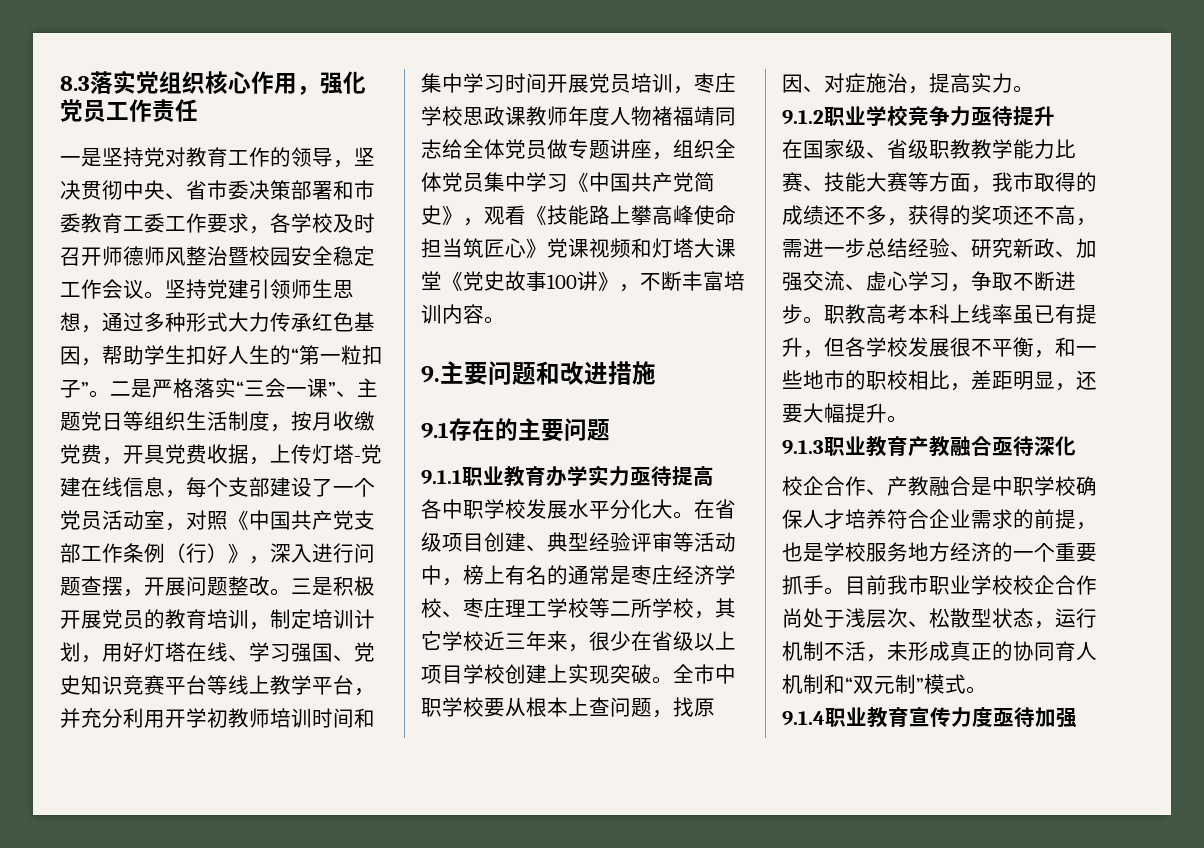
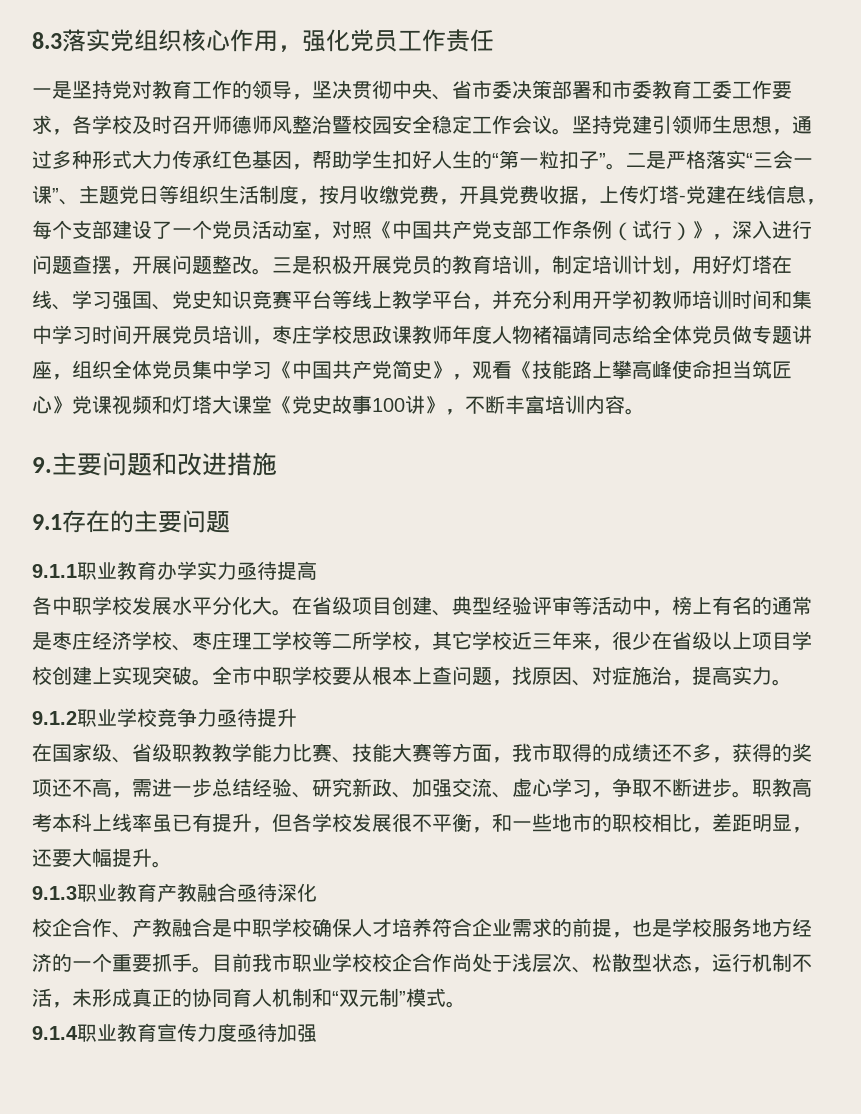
- 二是严格落实“三会一课”、主题党日等组织生活制度，按月收缴党费，开具党费收据，上传灯塔-党建在线信息，每个支部建设了一个党员活动室，对照《中国共产党支部工作条例（行）》，深入进行问题查摆，开展问题整改。
+ 二是严格落实“三会一课”、主题党日等组织生活制度，按月收缴党费，开具党费收据，上传灯塔-党建在线信息，每个支部建设了一个党员活动室，对照《中国共产党支部工作条例（试行）》，深入进行问题查摆，开展问题整改。

